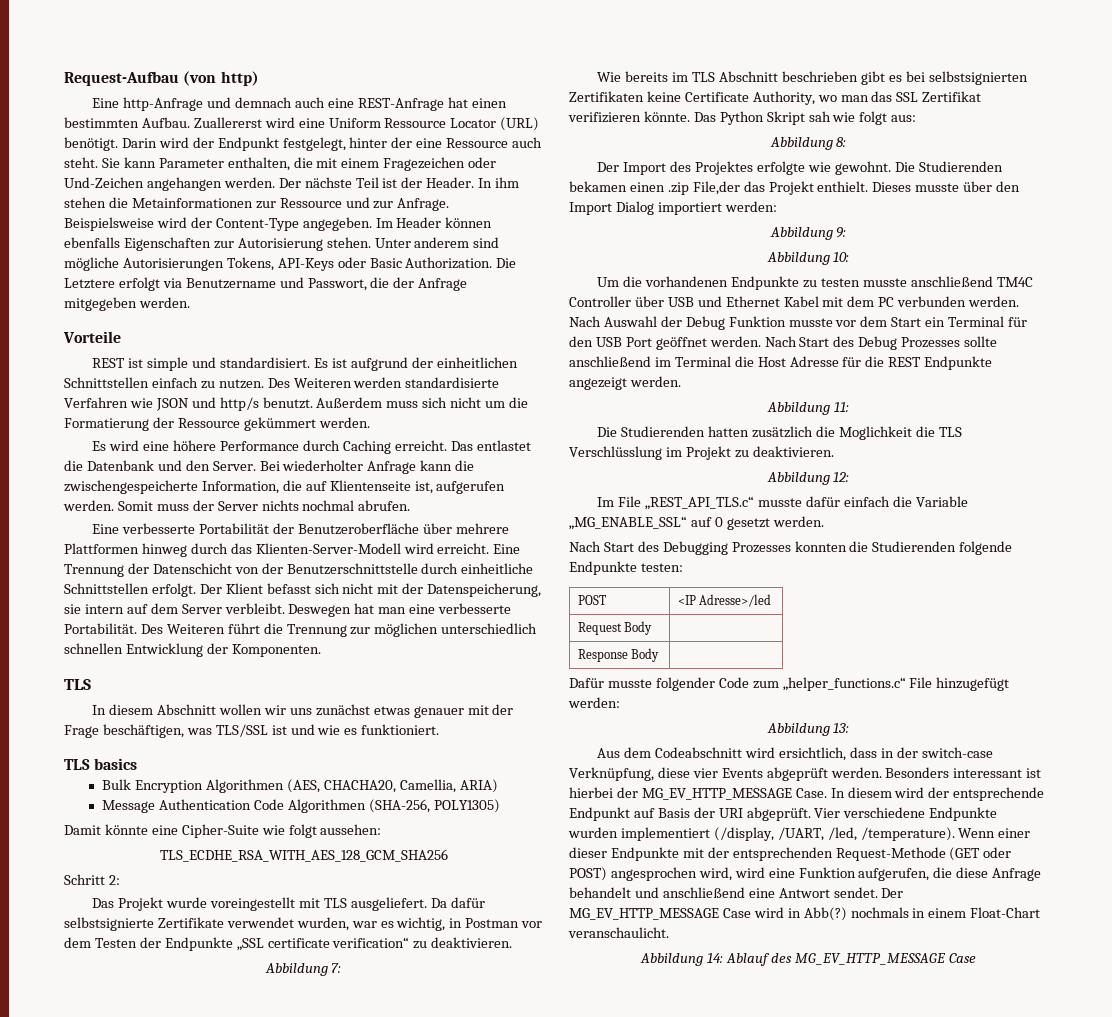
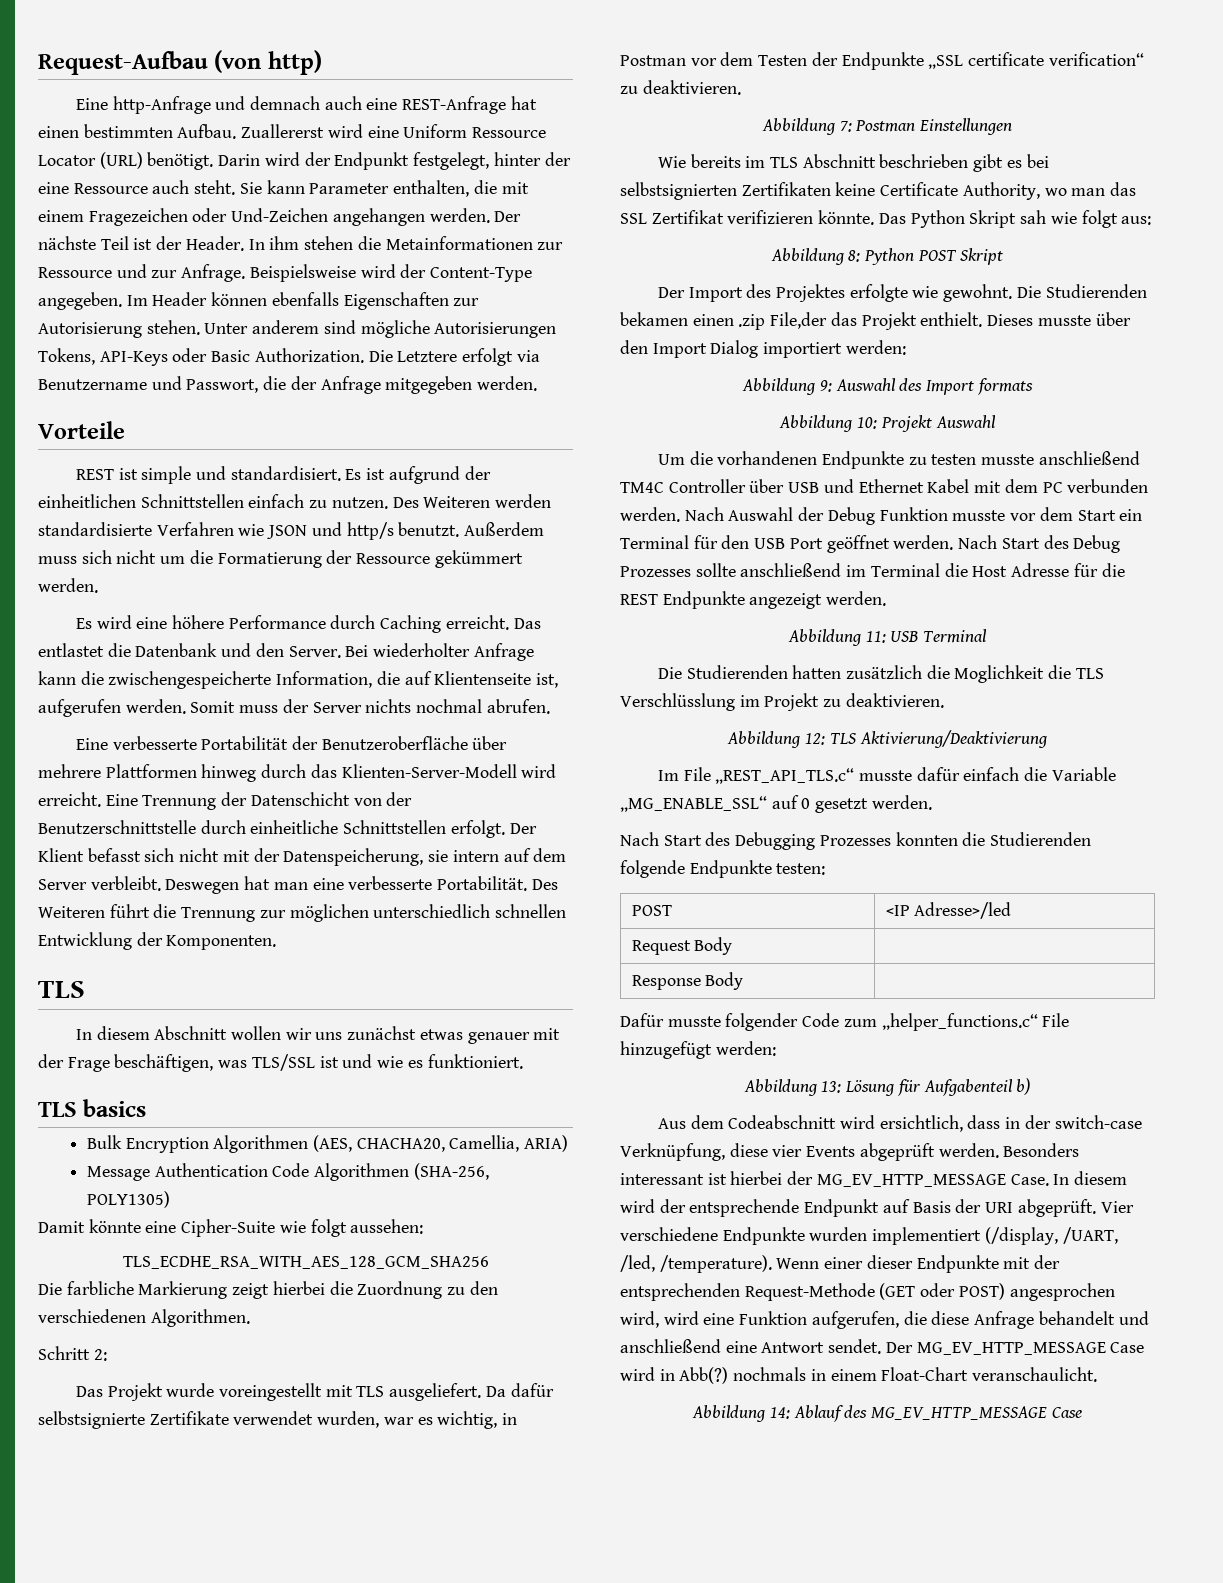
+ Die farbliche Markierung zeigt hierbei die Zuordnung zu den verschiedenen Algorithmen.
- Abbildung 7:
+ Abbildung 7: Postman Einstellungen
- Abbildung 8:
+ Abbildung 8: Python POST Skript
- Abbildung 9:
+ Abbildung 9: Auswahl des Import formats
- Abbildung 10:
+ Abbildung 10: Projekt Auswahl
- Abbildung 11:
+ Abbildung 11: USB Terminal
- Abbildung 12:
+ Abbildung 12: TLS Aktivierung/Deaktivierung
- Abbildung 13:
+ Abbildung 13: Lösung für Aufgabenteil b)

